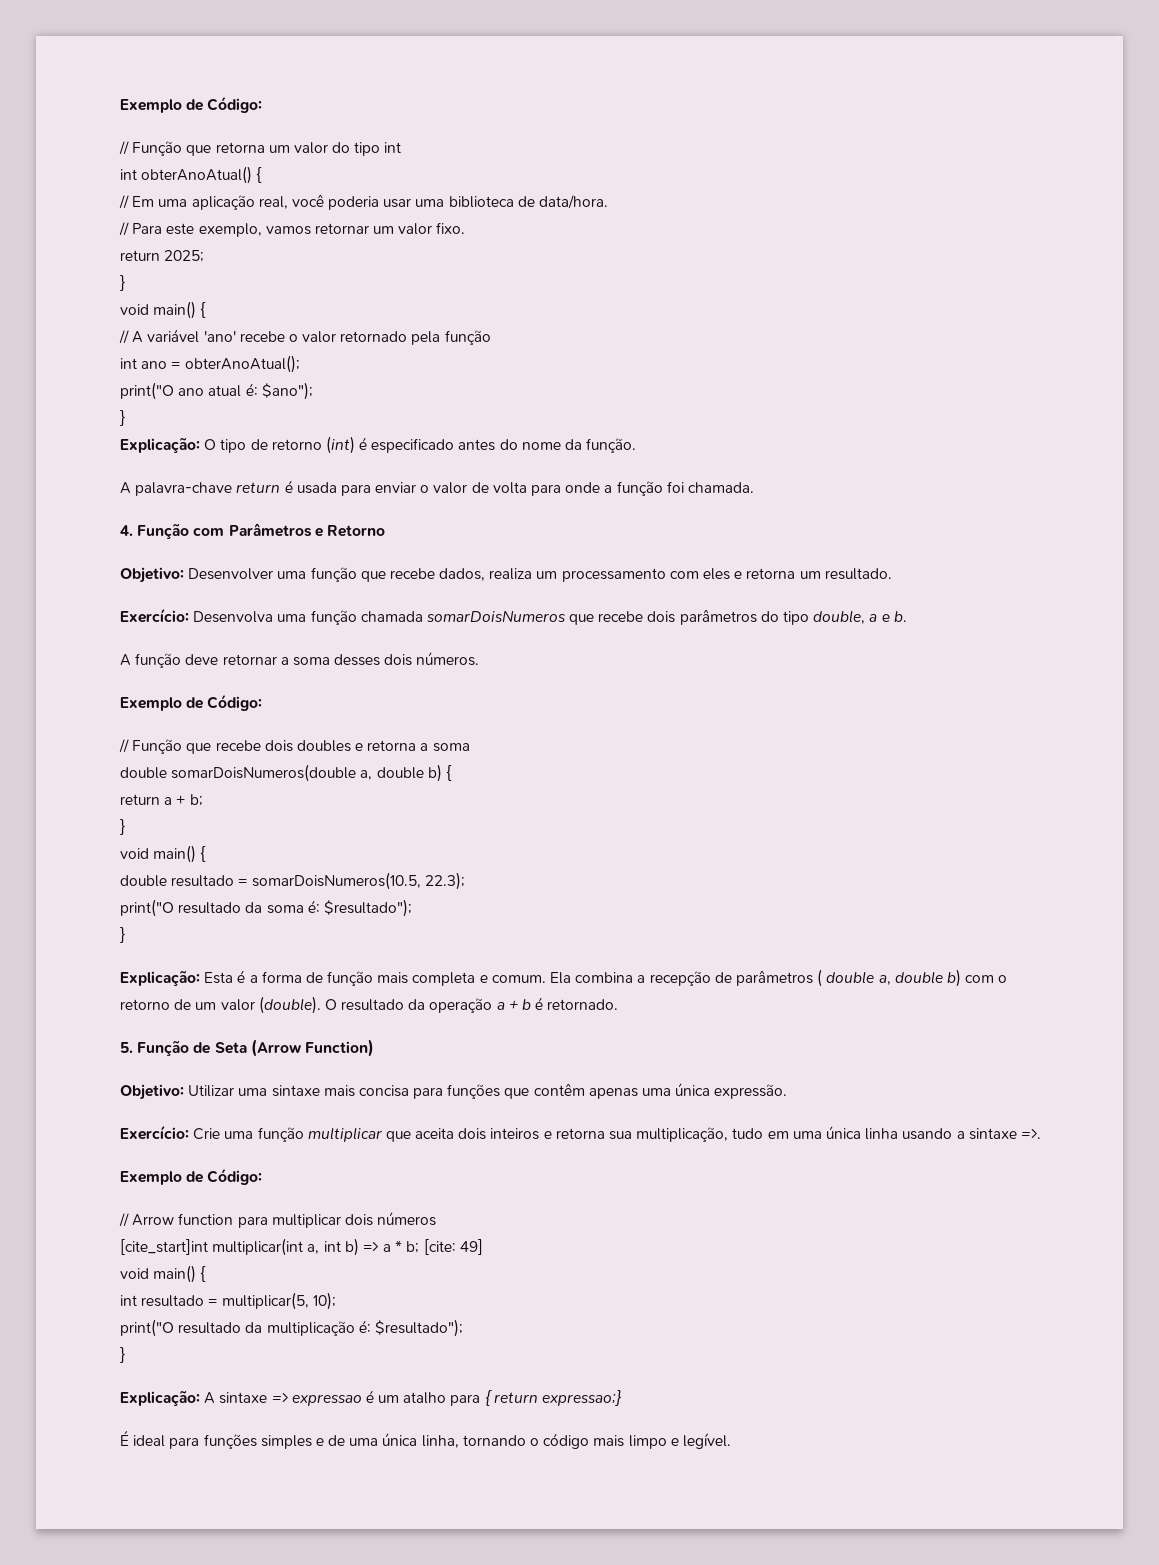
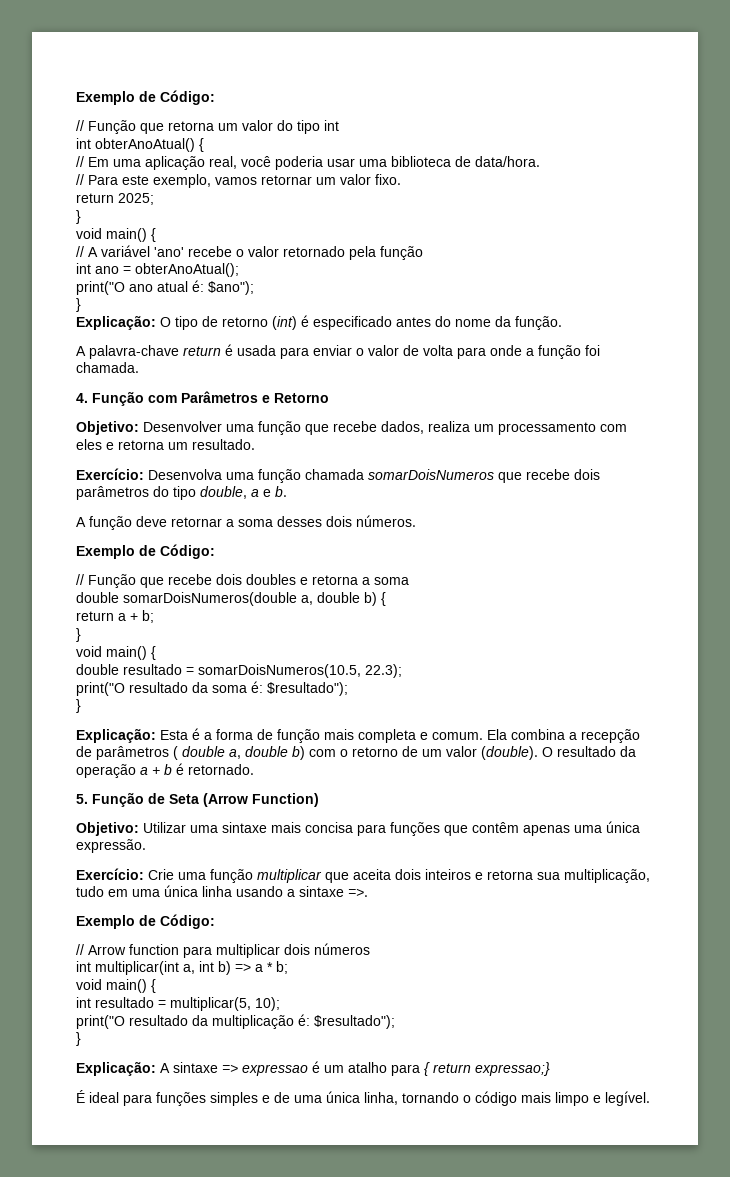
- [cite_start]int multiplicar(int a, int b) => a * b; [cite: 49]
+ int multiplicar(int a, int b) => a * b;

